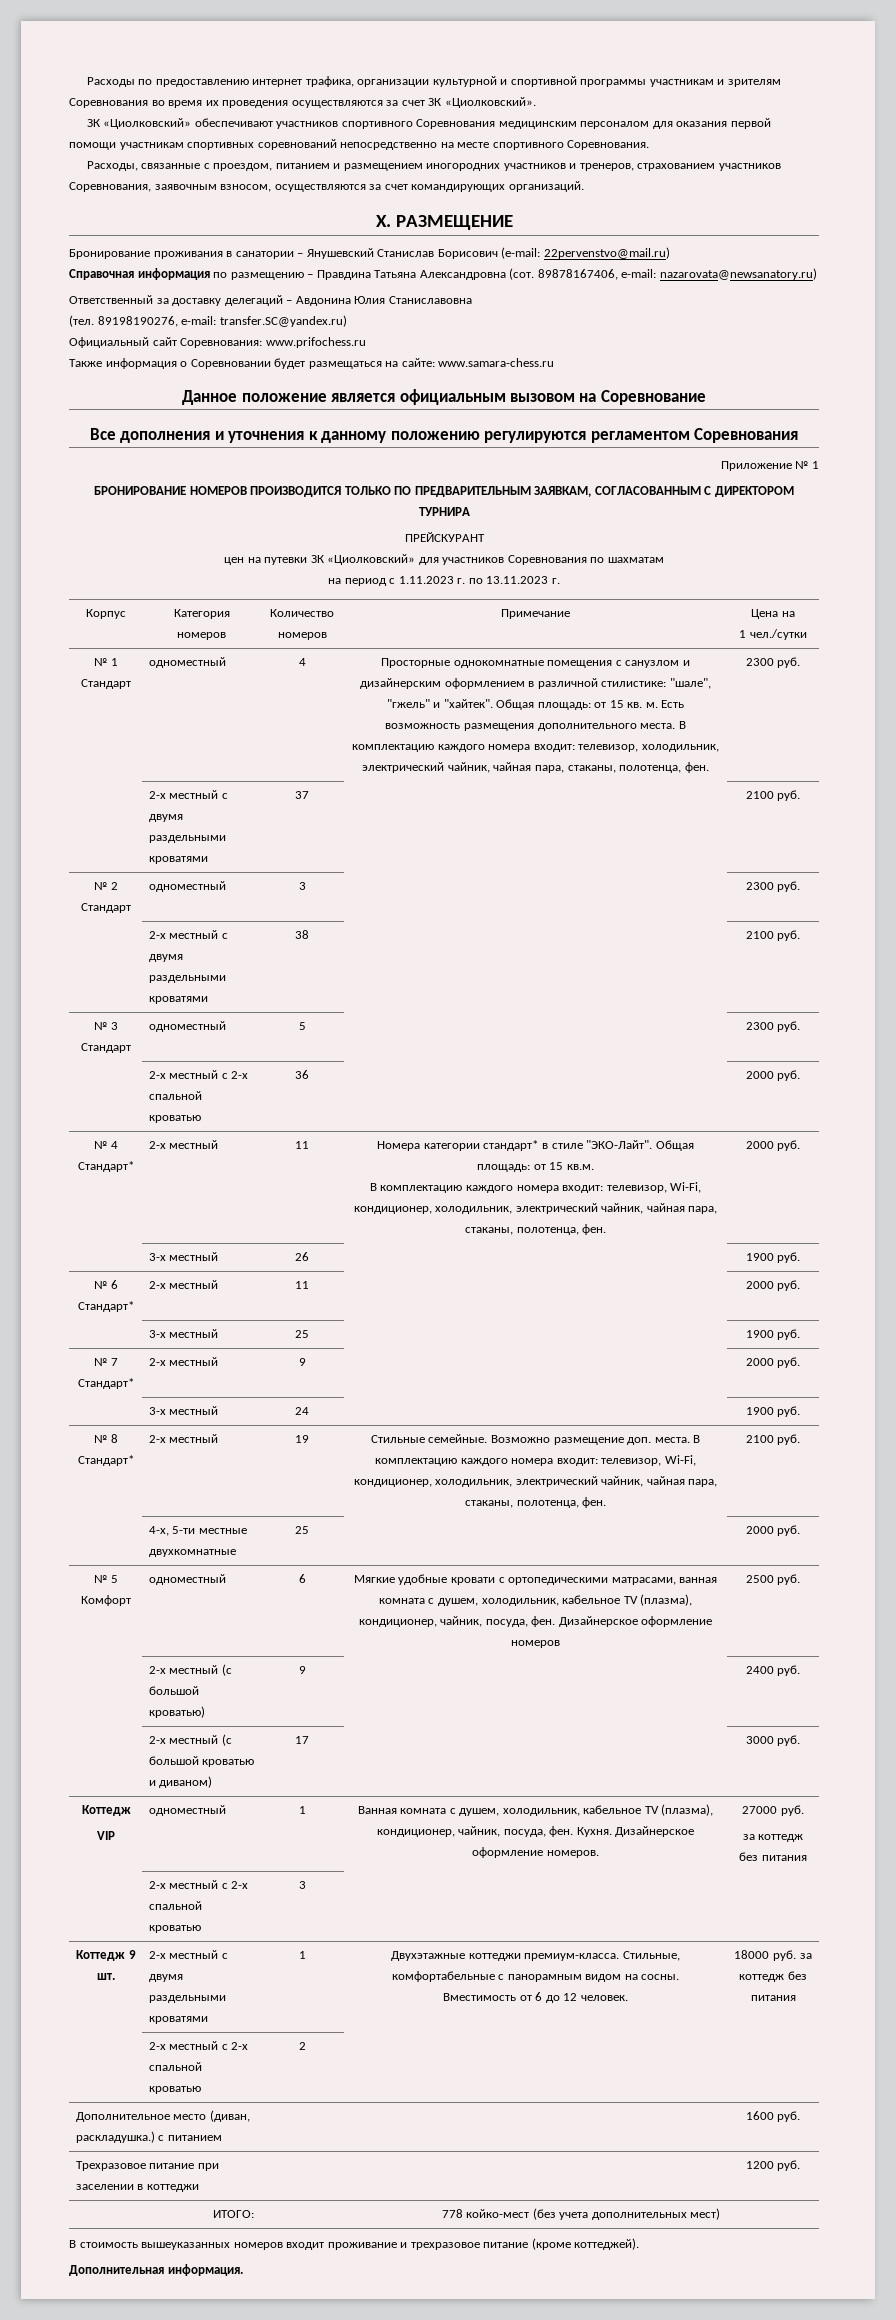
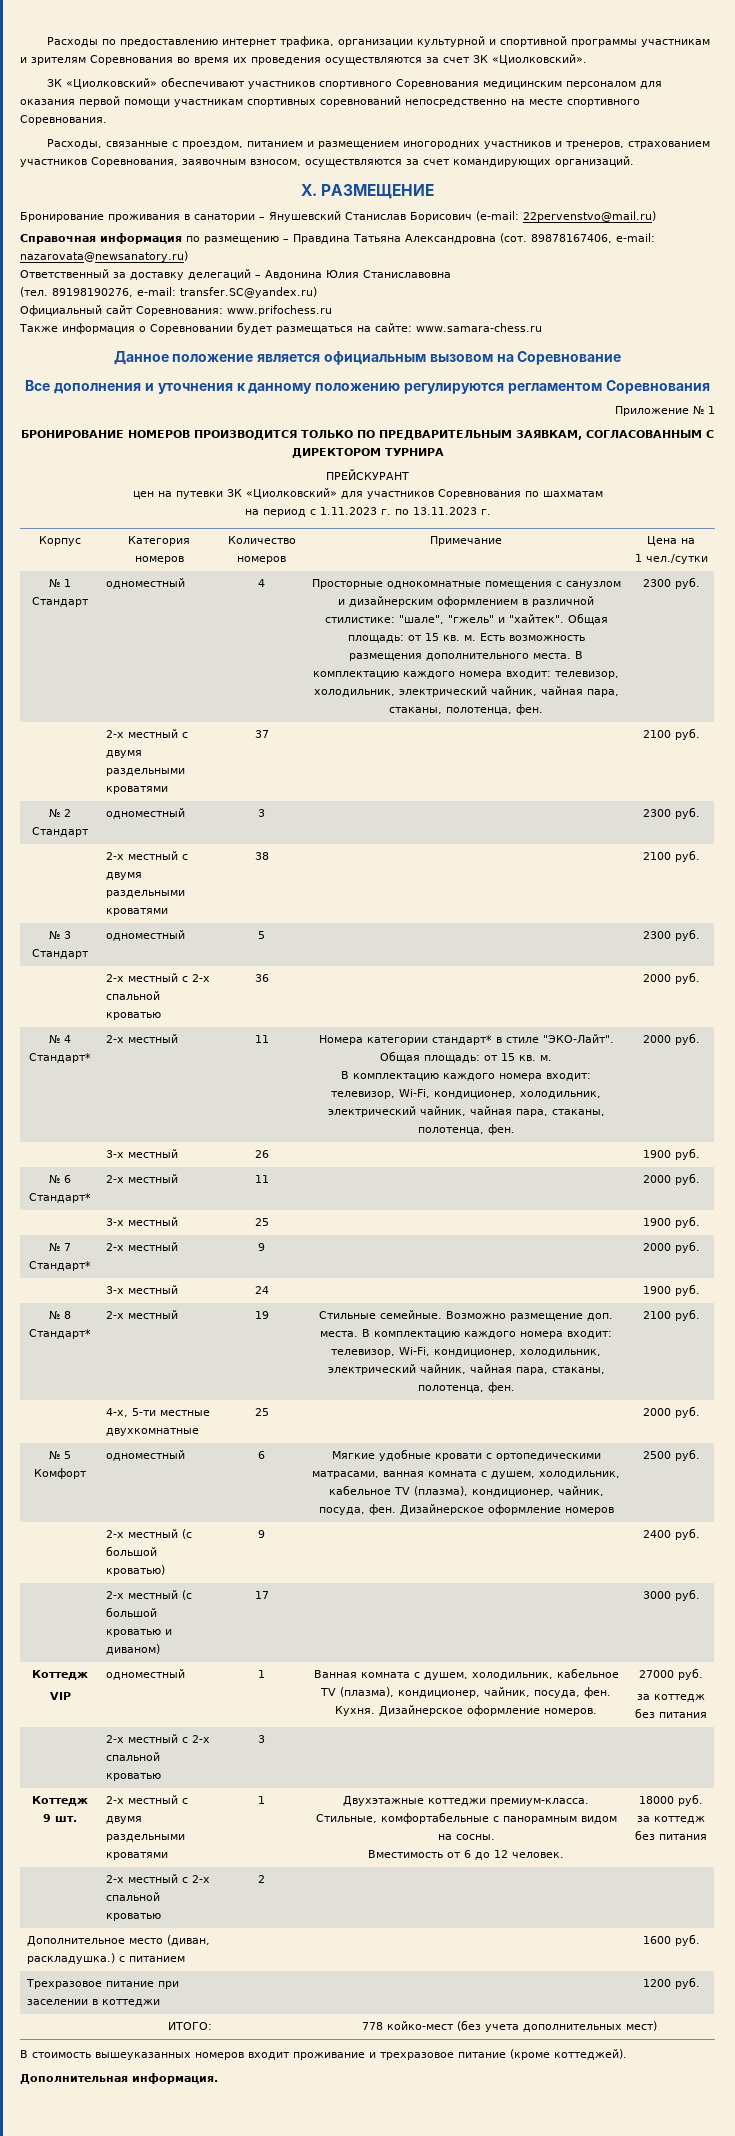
- № 4 Стандарт* | 2-х местный | 11 | Номера категории стандарт* в стиле "ЭКО-Лайт". Общая площадь: от 15 кв.м.
+ № 4 Стандарт* | 2-х местный | 11 | Номера категории стандарт* в стиле "ЭКО-Лайт". Общая площадь: от 15 кв. м.

